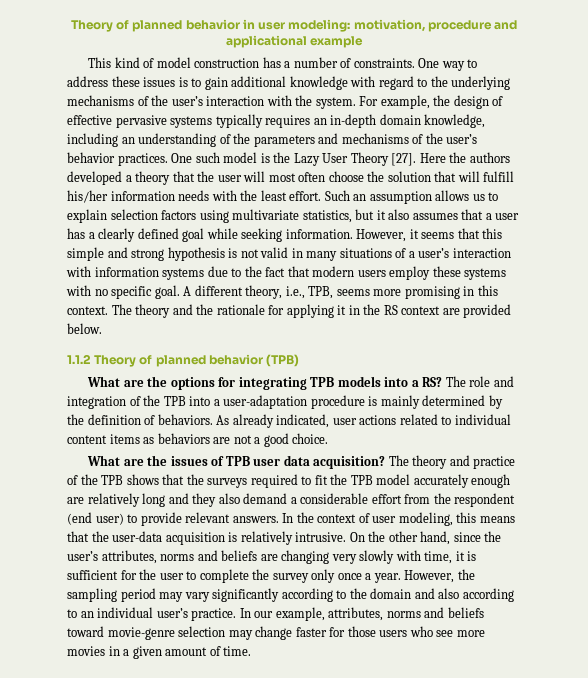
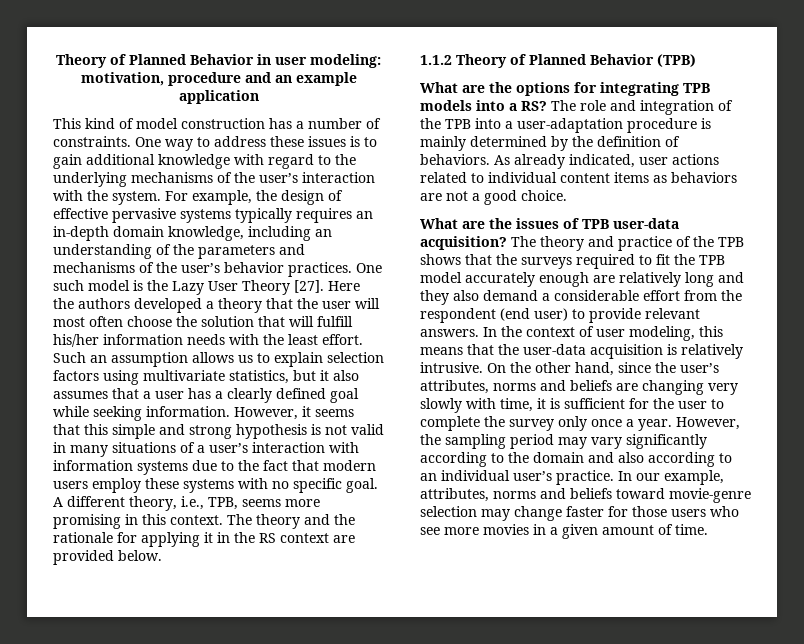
- Theory of planned behavior in user modeling: motivation, procedure and applicational example
+ Theory of Planned Behavior in user modeling: motivation, procedure and an example application
- 1.1.2 Theory of planned behavior (TPB)
+ 1.1.2 Theory of Planned Behavior (TPB)
- What are the issues of TPB user data acquisition?
+ What are the issues of TPB user-data acquisition?

